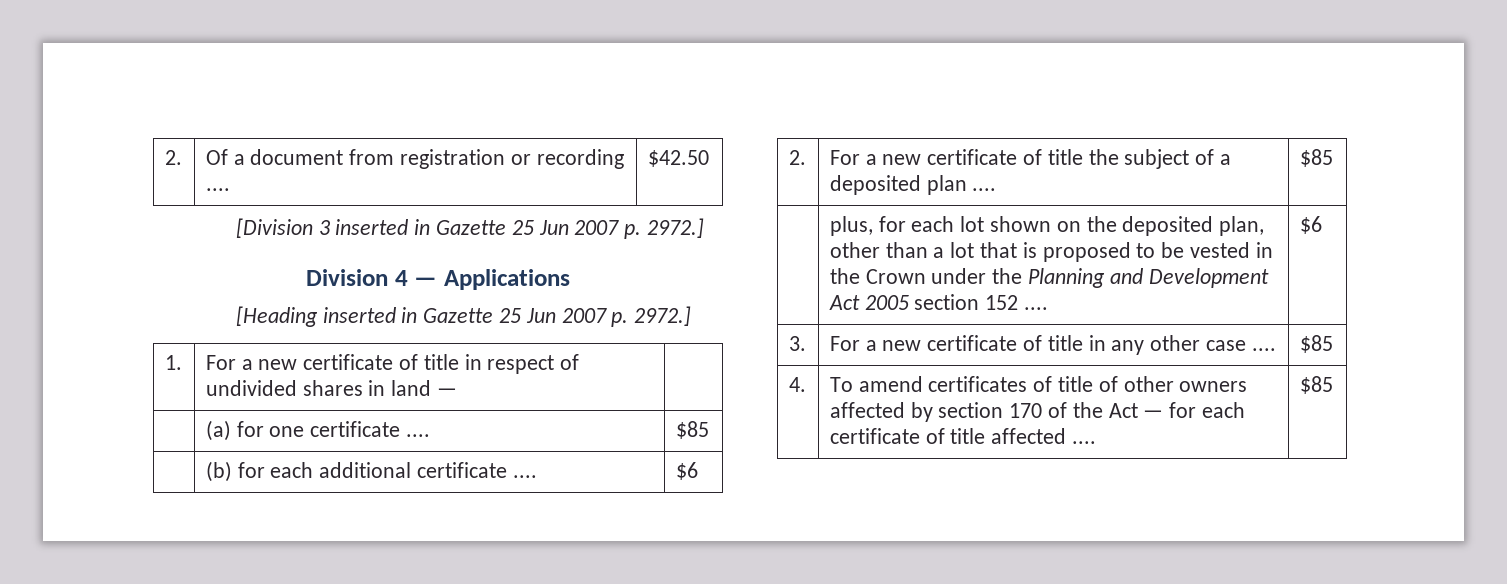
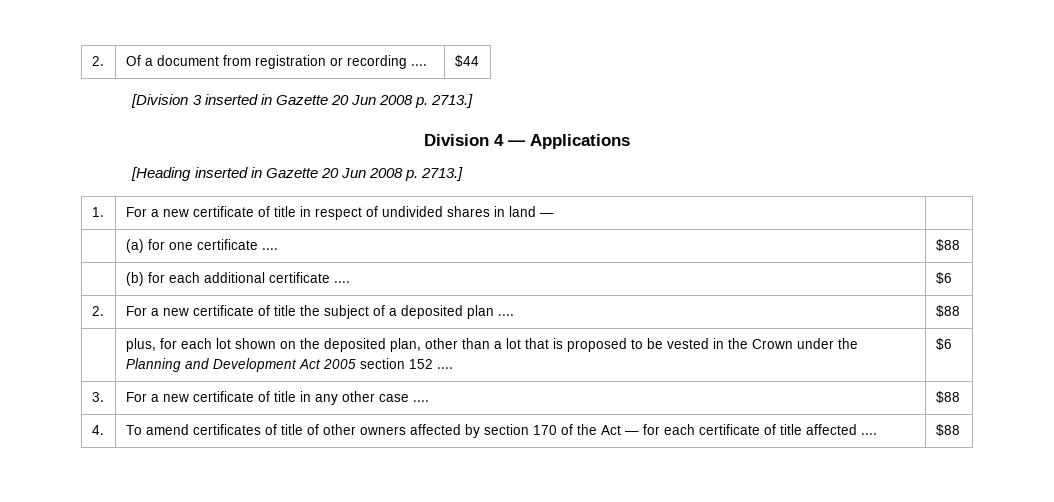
- 2. | Of a document from registration or recording .... | $42.50
+ 2. | Of a document from registration or recording .... | $44
- [Division 3 inserted in Gazette 25 Jun 2007 p. 2972.]
+ [Division 3 inserted in Gazette 20 Jun 2008 p. 2713.]
- [Heading inserted in Gazette 25 Jun 2007 p. 2972.]
+ [Heading inserted in Gazette 20 Jun 2008 p. 2713.]
- | (a) for one certificate .... | $85
+ | (a) for one certificate .... | $88
- 2. | For a new certificate of title the subject of a deposited plan .... | $85
+ 2. | For a new certificate of title the subject of a deposited plan .... | $88
- 3. | For a new certificate of title in any other case .... | $85
+ 3. | For a new certificate of title in any other case .... | $88
- 4. | To amend certificates of title of other owners affected by section 170 of the Act — for each certificate of title affected .... | $85
+ 4. | To amend certificates of title of other owners affected by section 170 of the Act — for each certificate of title affected .... | $88

